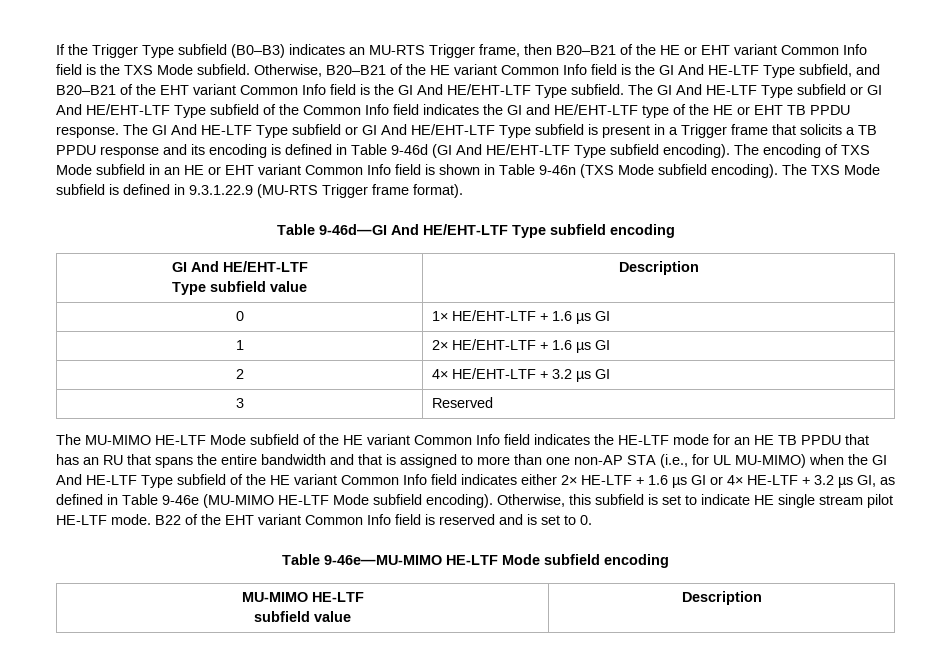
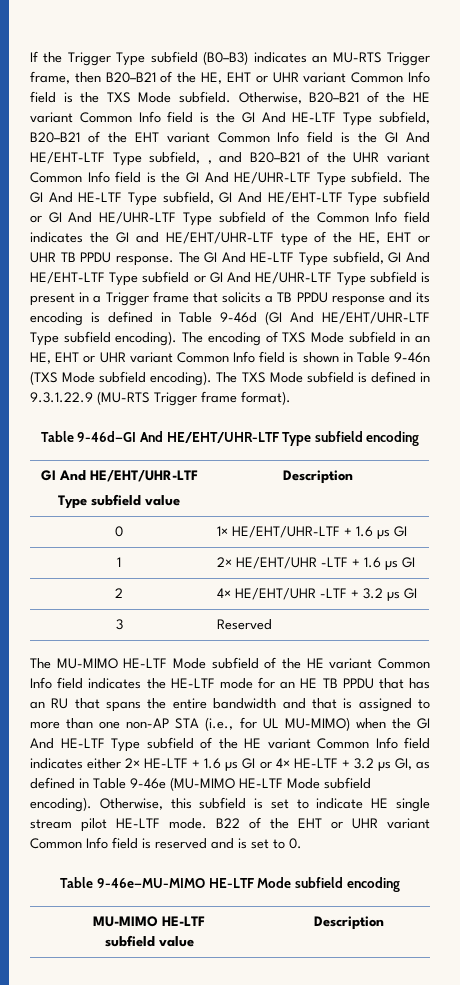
- If the Trigger Type subfield (B0–B3) indicates an MU-RTS Trigger frame, then B20–B21 of the HE or EHT variant Common Info field is the TXS Mode subfield.
+ If the Trigger Type subfield (B0–B3) indicates an MU-RTS Trigger frame, then B20–B21 of the HE, EHT or UHR variant Common Info field is the TXS Mode subfield.
- Otherwise, B20–B21 of the HE variant Common Info field is the GI And HE-LTF Type subfield, and B20–B21 of the EHT variant Common Info field is the GI And HE/EHT-LTF Type subfield.
+ Otherwise, B20–B21 of the HE variant Common Info field is the GI And HE-LTF Type subfield, B20–B21 of the EHT variant Common Info field is the GI And HE/EHT-LTF Type subfield, , and B20–B21 of the UHR variant Common Info field is the GI And HE/UHR-LTF Type subfield.
- The GI And HE-LTF Type subfield or GI And HE/EHT-LTF Type subfield of the Common Info field indicates the GI and HE/EHT-LTF type of the HE or EHT TB PPDU response.
+ The GI And HE-LTF Type subfield, GI And HE/EHT-LTF Type subfield or GI And HE/UHR-LTF Type subfield of the Common Info field indicates the GI and HE/EHT/UHR-LTF type of the HE, EHT or UHR TB PPDU response.
- The GI And HE-LTF Type subfield or GI And HE/EHT-LTF Type subfield is present in a Trigger frame that solicits a TB PPDU response and its encoding is defined in Table 9-46d (GI And HE/EHT-LTF Type subfield encoding).
+ The GI And HE-LTF Type subfield, GI And HE/EHT-LTF Type subfield or GI And HE/UHR-LTF Type subfield is present in a Trigger frame that solicits a TB PPDU response and its encoding is defined in Table 9-46d (GI And HE/EHT/UHR-LTF Type subfield encoding).
- The encoding of TXS Mode subfield in an HE or EHT variant Common Info field is shown in Table 9-46n (TXS Mode subfield encoding).
+ The encoding of TXS Mode subfield in an HE, EHT or UHR variant Common Info field is shown in Table 9-46n (TXS Mode subfield encoding).
- Table 9-46d—GI And HE/EHT-LTF Type subfield encoding
- GI And HE/EHT-LTF
+ Table 9-46d—GI And HE/EHT/UHR-LTF Type subfield encoding
+ GI And HE/EHT/UHR-LTF
- 0 | 1× HE/EHT-LTF + 1.6 µs GI
+ 0 | 1× HE/EHT/UHR-LTF + 1.6 µs GI
- 1 | 2× HE/EHT-LTF + 1.6 µs GI
+ 1 | 2× HE/EHT/UHR -LTF + 1.6 µs GI
- 2 | 4× HE/EHT-LTF + 3.2 µs GI
+ 2 | 4× HE/EHT/UHR -LTF + 3.2 µs GI
- B22 of the EHT variant Common Info field is reserved and is set to 0.
+ B22 of the EHT or UHR variant Common Info field is reserved and is set to 0.

